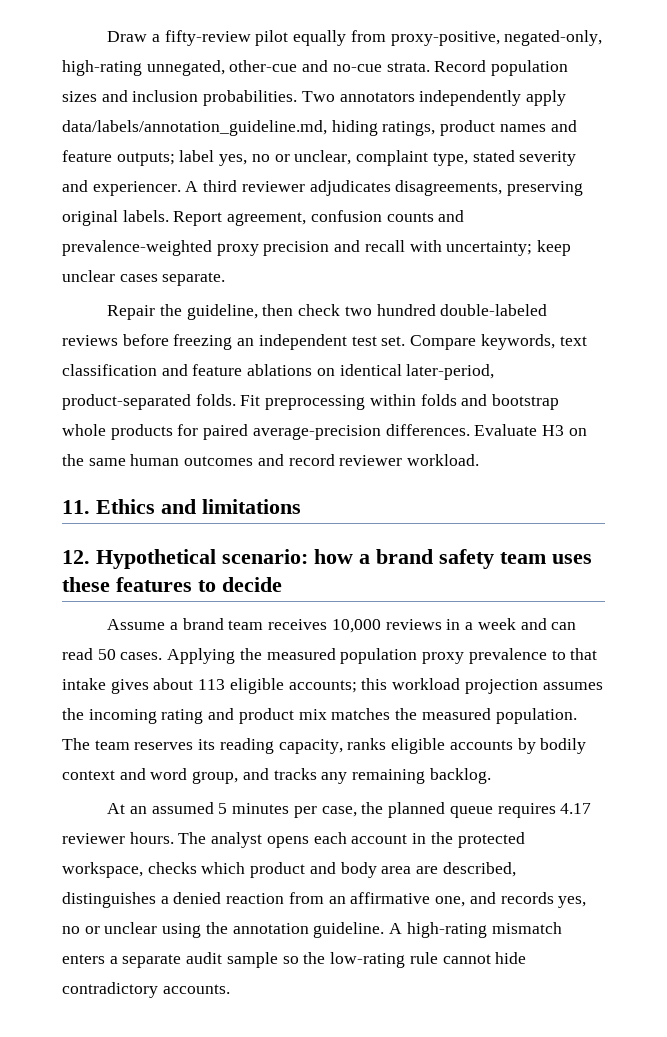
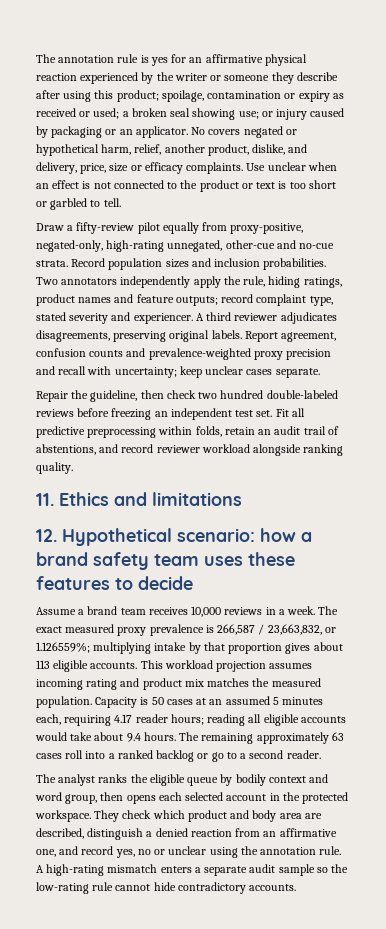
+ The annotation rule is yes for an affirmative physical reaction experienced by the writer or someone they describe after using this product; spoilage, contamination or expiry as received or used; a broken seal showing use; or injury caused by packaging or an applicator. No covers negated or hypothetical harm, relief, another product, dislike, and delivery, price, size or efficacy complaints. Use unclear when an effect is not connected to the product or text is too short or garbled to tell.
- Two annotators independently apply data/labels/annotation_guideline.md, hiding ratings, product names and feature outputs; label yes, no or unclear, complaint type, stated severity and experiencer.
+ Two annotators independently apply the rule, hiding ratings, product names and feature outputs; record complaint type, stated severity and experiencer.
- Compare keywords, text classification and feature ablations on identical later-period, product-separated folds. Fit preprocessing within folds and bootstrap whole products for paired average-precision differences. Evaluate H3 on the same human outcomes and record reviewer workload.
+ Fit all predictive preprocessing within folds, retain an audit trail of abstentions, and record reviewer workload alongside ranking quality.
- Assume a brand team receives 10,000 reviews in a week and can read 50 cases. Applying the measured population proxy prevalence to that intake gives about 113 eligible accounts; this workload projection assumes the incoming rating and product mix matches the measured population.
+ Assume a brand team receives 10,000 reviews in a week. The exact measured proxy prevalence is 266,587 / 23,663,832, or 1.126559%; multiplying intake by that proportion gives about 113 eligible accounts. This workload projection assumes incoming rating and product mix matches the measured population.
- The team reserves its reading capacity, ranks eligible accounts by bodily context and word group, and tracks any remaining backlog.
- At an assumed 5 minutes per case, the planned queue requires 4.17 reviewer hours. The analyst opens each account in the protected workspace, checks which product and body area are described, distinguishes a denied reaction from an affirmative one, and records yes, no or unclear using the annotation guideline.
+ Capacity is 50 cases at an assumed 5 minutes each, requiring 4.17 reader hours; reading all eligible accounts would take about 9.4 hours. The remaining approximately 63 cases roll into a ranked backlog or go to a second reader.
+ The analyst ranks the eligible queue by bodily context and word group, then opens each selected account in the protected workspace. They check which product and body area are described, distinguish a denied reaction from an affirmative one, and record yes, no or unclear using the annotation rule.

